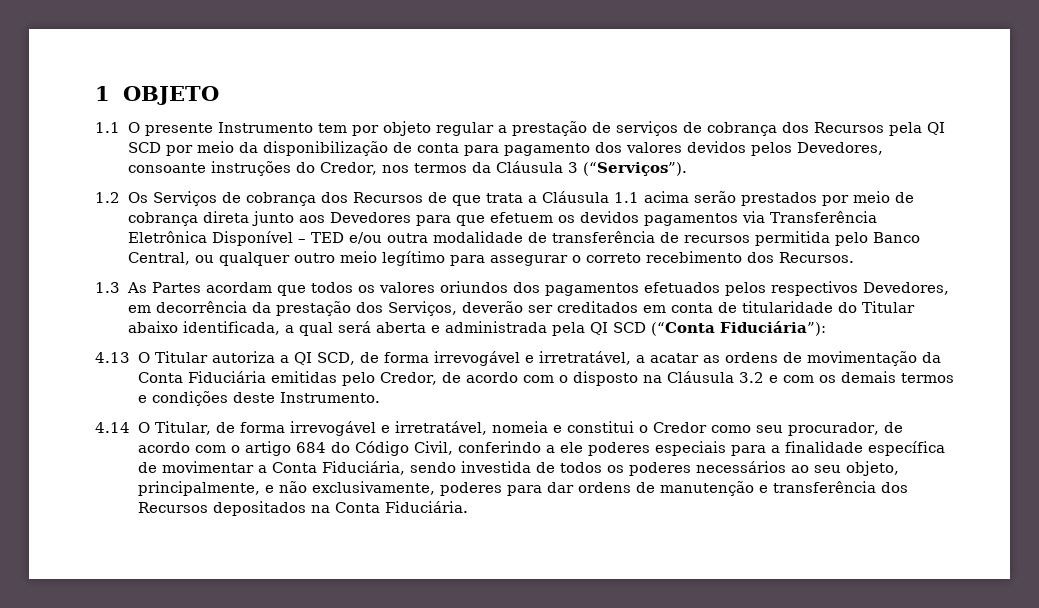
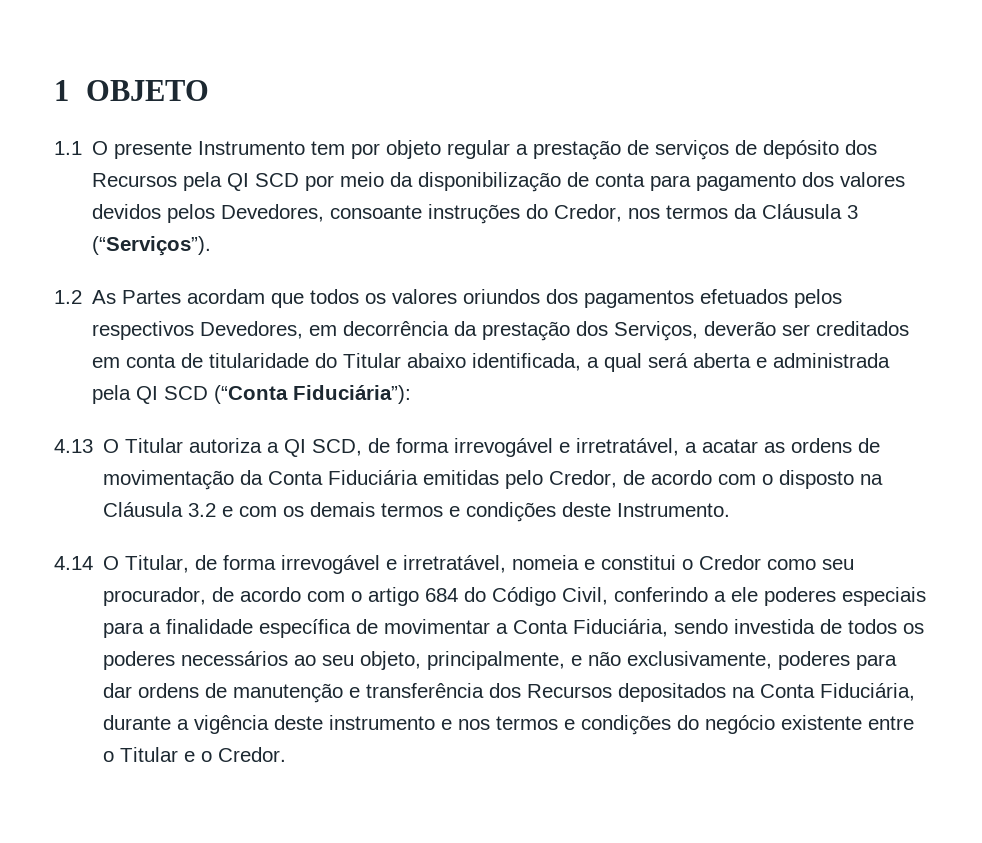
- 1.1 O presente Instrumento tem por objeto regular a prestação de serviços de cobrança dos Recursos pela QI SCD por meio da disponibilização de conta para pagamento dos valores devidos pelos Devedores, consoante instruções do Credor, nos termos da Cláusula 3 (“Serviços”).
+ 1.1 O presente Instrumento tem por objeto regular a prestação de serviços de depósito dos Recursos pela QI SCD por meio da disponibilização de conta para pagamento dos valores devidos pelos Devedores, consoante instruções do Credor, nos termos da Cláusula 3 (“Serviços”).
- 1.2 Os Serviços de cobrança dos Recursos de que trata a Cláusula 1.1 acima serão prestados por meio de cobrança direta junto aos Devedores para que efetuem os devidos pagamentos via Transferência Eletrônica Disponível – TED e/ou outra modalidade de transferência de recursos permitida pelo Banco Central, ou qualquer outro meio legítimo para assegurar o correto recebimento dos Recursos.
- 1.3 As Partes acordam que todos os valores oriundos dos pagamentos efetuados pelos respectivos Devedores, em decorrência da prestação dos Serviços, deverão ser creditados em conta de titularidade do Titular abaixo identificada, a qual será aberta e administrada pela QI SCD (“Conta Fiduciária”):
+ 1.2 As Partes acordam que todos os valores oriundos dos pagamentos efetuados pelos respectivos Devedores, em decorrência da prestação dos Serviços, deverão ser creditados em conta de titularidade do Titular abaixo identificada, a qual será aberta e administrada pela QI SCD (“Conta Fiduciária”):
- 4.14 O Titular, de forma irrevogável e irretratável, nomeia e constitui o Credor como seu procurador, de acordo com o artigo 684 do Código Civil, conferindo a ele poderes especiais para a finalidade específica de movimentar a Conta Fiduciária, sendo investida de todos os poderes necessários ao seu objeto, principalmente, e não exclusivamente, poderes para dar ordens de manutenção e transferência dos Recursos depositados na Conta Fiduciária.
+ 4.14 O Titular, de forma irrevogável e irretratável, nomeia e constitui o Credor como seu procurador, de acordo com o artigo 684 do Código Civil, conferindo a ele poderes especiais para a finalidade específica de movimentar a Conta Fiduciária, sendo investida de todos os poderes necessários ao seu objeto, principalmente, e não exclusivamente, poderes para dar ordens de manutenção e transferência dos Recursos depositados na Conta Fiduciária, durante a vigência deste instrumento e nos termos e condições do negócio existente entre o Titular e o Credor.

